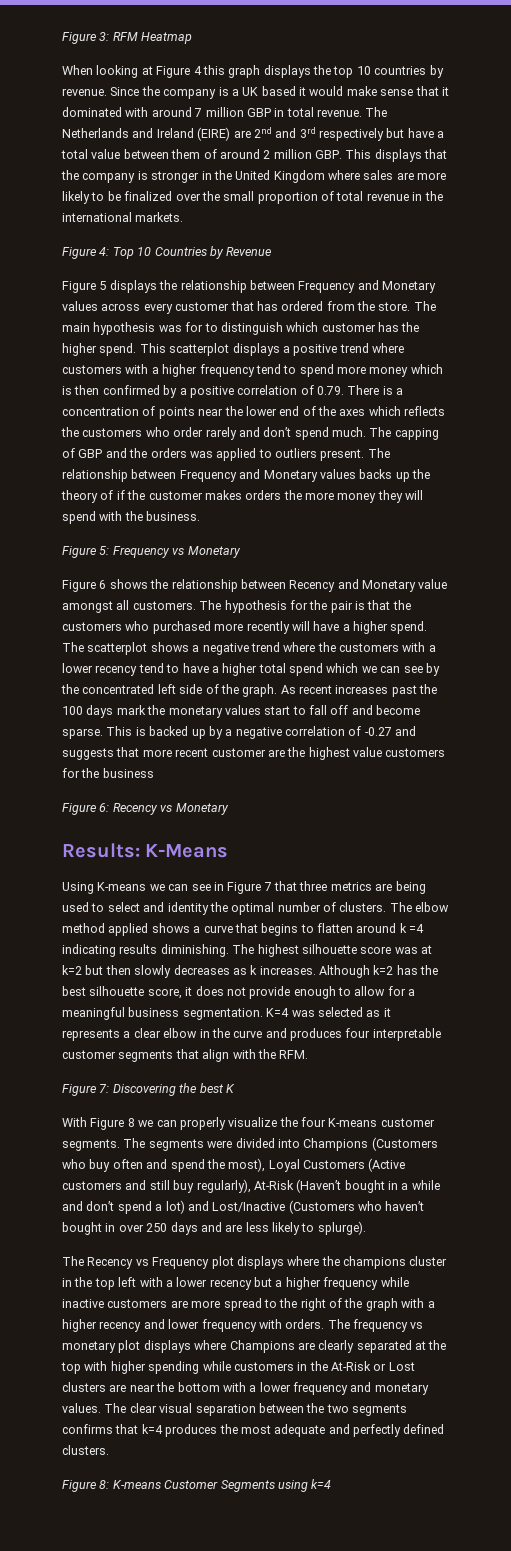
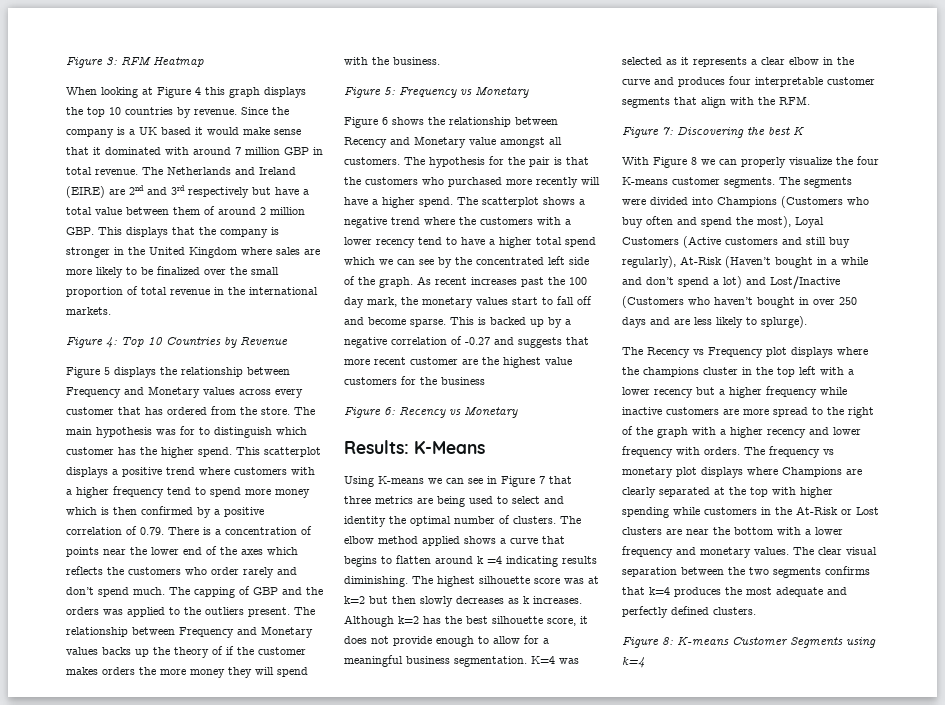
- The capping of GBP and the orders was applied to outliers present.
+ The capping of GBP and the orders was applied to the outliers present.
- As recent increases past the 100 days mark the monetary values start to fall off and become sparse.
+ As recent increases past the 100 day mark, the monetary values start to fall off and become sparse.

